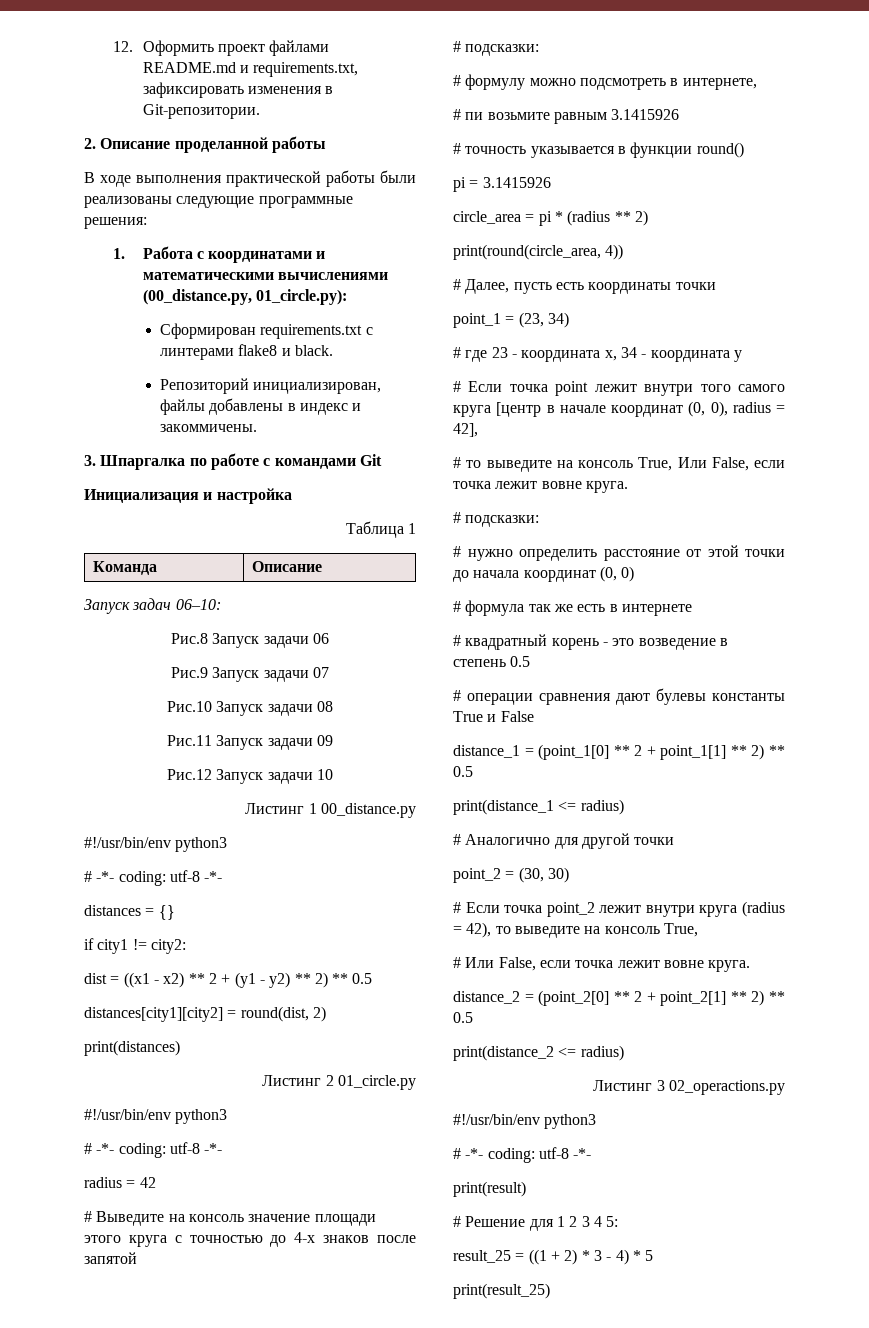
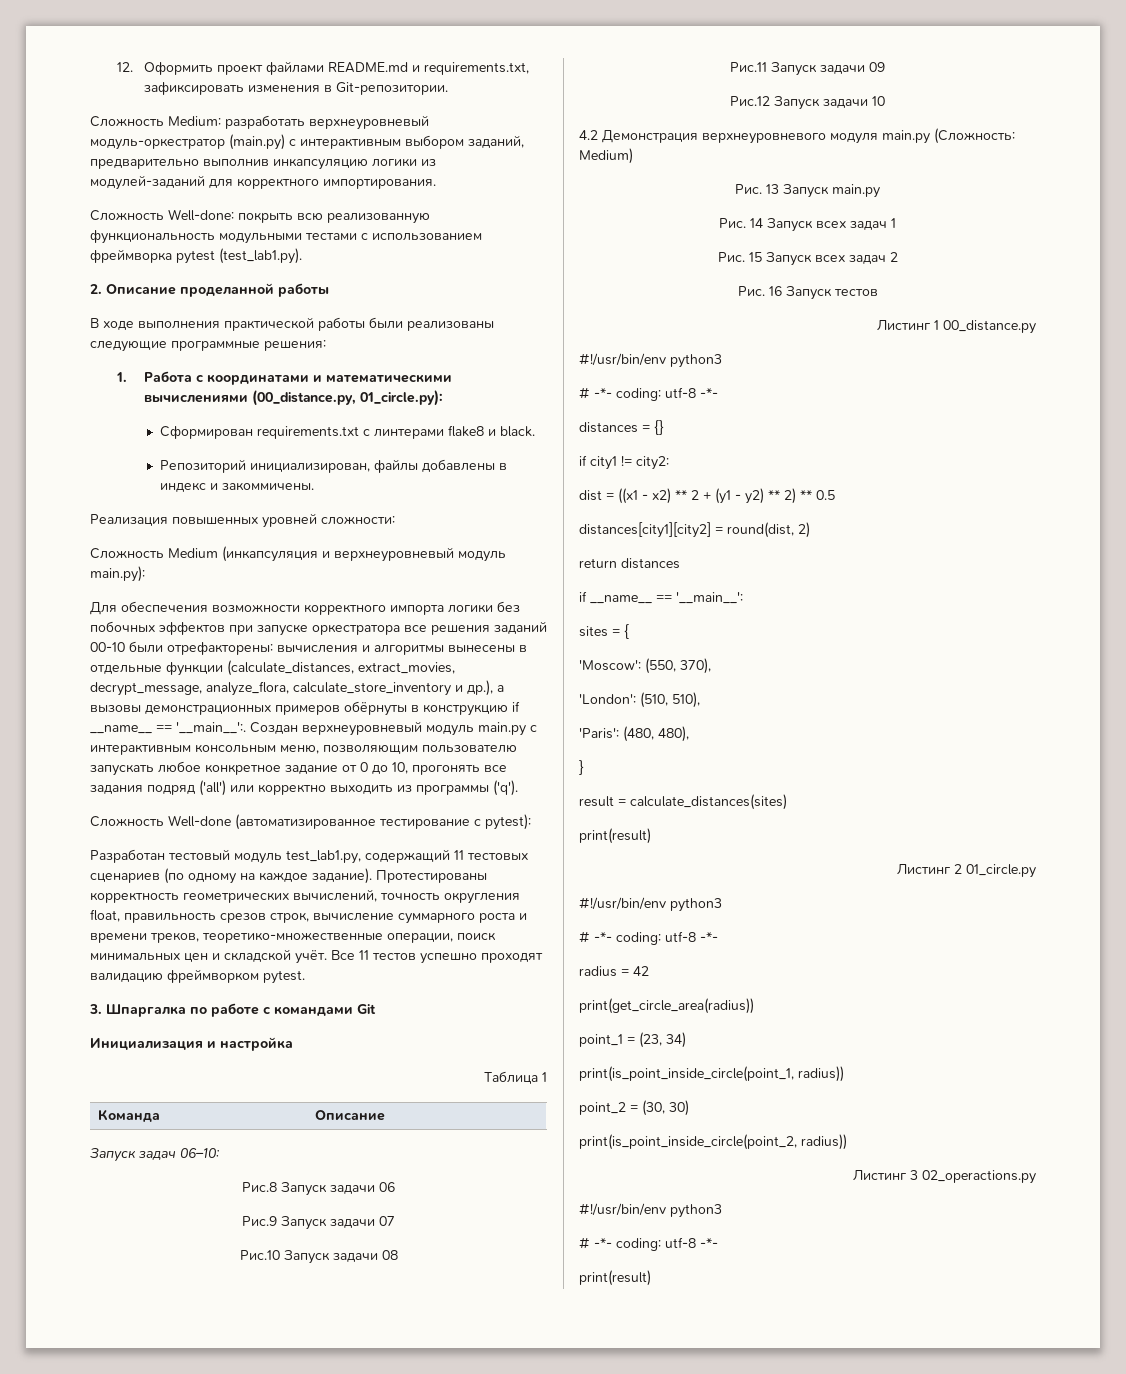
+ Сложность Medium: разработать верхнеуровневый модуль-оркестратор (main.py) с интерактивным выбором заданий, предварительно выполнив инкапсуляцию логики из модулей-заданий для корректного импортирования.
+ Сложность Well-done: покрыть всю реализованную функциональность модульными тестами с использованием фреймворка pytest (test_lab1.py).
+ Реализация повышенных уровней сложности:
+ Сложность Medium (инкапсуляция и верхнеуровневый модуль main.py):
+ Для обеспечения возможности корректного импорта логики без побочных эффектов при запуске оркестратора все решения заданий 00-10 были отрефакторены: вычисления и алгоритмы вынесены в отдельные функции (calculate_distances, extract_movies, decrypt_message, analyze_flora, calculate_store_inventory и др.), а вызовы демонстрационных примеров обёрнуты в конструкцию if __name__ == '__main__':. Создан верхнеуровневый модуль main.py с интерактивным консольным меню, позволяющим пользователю запускать любое конкретное задание от 0 до 10, прогонять все задания подряд ('all') или корректно выходить из программы ('q').
+ Сложность Well-done (автоматизированное тестирование с pytest):
+ Разработан тестовый модуль test_lab1.py, содержащий 11 тестовых сценариев (по одному на каждое задание). Протестированы корректность геометрических вычислений, точность округления float, правильность срезов строк, вычисление суммарного роста и времени треков, теоретико-множественные операции, поиск минимальных цен и складской учёт. Все 11 тестов успешно проходят валидацию фреймворком pytest.
+ 4.2 Демонстрация верхнеуровневого модуля main.py (Сложность: Medium)
+ Рис. 13 Запуск main.py
+ Рис. 14 Запуск всех задач 1
+ Рис. 15 Запуск всех задач 2
+ Рис. 16 Запуск тестов
- print(distances)
+ return distances
+ if __name__ == '__main__':
+ sites = {
+ 'Moscow': (550, 370),
+ 'London': (510, 510),
+ 'Paris': (480, 480),
+ }
+ result = calculate_distances(sites)
+ print(result)
- # Выведите на консоль значение площади этого круга с точностью до 4-х знаков после запятой
- # подсказки:
- # формулу можно подсмотреть в интернете,
- # пи возьмите равным 3.1415926
- # точность указывается в функции round()
- pi = 3.1415926
- circle_area = pi * (radius ** 2)
- print(round(circle_area, 4))
- # Далее, пусть есть координаты точки
+ print(get_circle_area(radius))
  point_1 = (23, 34)
- # где 23 - координата х, 34 - координата у
- # Если точка point лежит внутри того самого круга [центр в начале координат (0, 0), radius = 42],
- # то выведите на консоль True, Или False, если точка лежит вовне круга.
- # подсказки:
- # нужно определить расстояние от этой точки до начала координат (0, 0)
- # формула так же есть в интернете
- # квадратный корень - это возведение в степень 0.5
- # операции сравнения дают булевы константы True и False
- distance_1 = (point_1[0] ** 2 + point_1[1] ** 2) ** 0.5
- print(distance_1 <= radius)
- # Аналогично для другой точки
+ print(is_point_inside_circle(point_1, radius))
  point_2 = (30, 30)
- # Если точка point_2 лежит внутри круга (radius = 42), то выведите на консоль True,
- # Или False, если точка лежит вовне круга.
- distance_2 = (point_2[0] ** 2 + point_2[1] ** 2) ** 0.5
- print(distance_2 <= radius)
+ print(is_point_inside_circle(point_2, radius))
- # Решение для 1 2 3 4 5:
- result_25 = ((1 + 2) * 3 - 4) * 5
- print(result_25)

